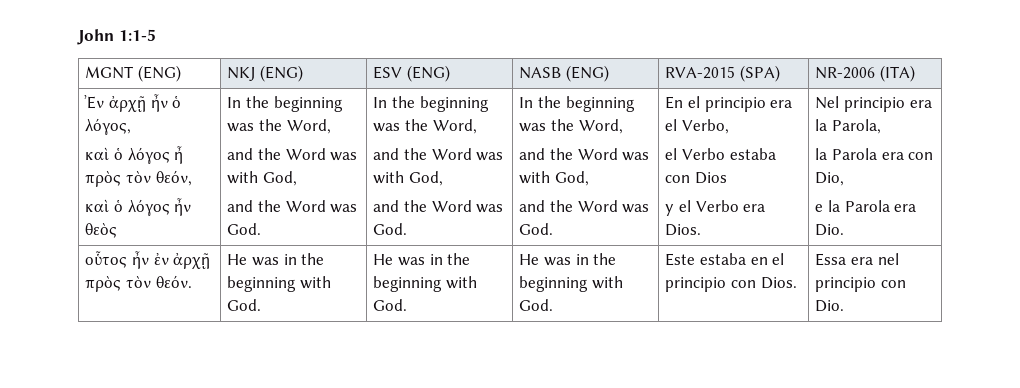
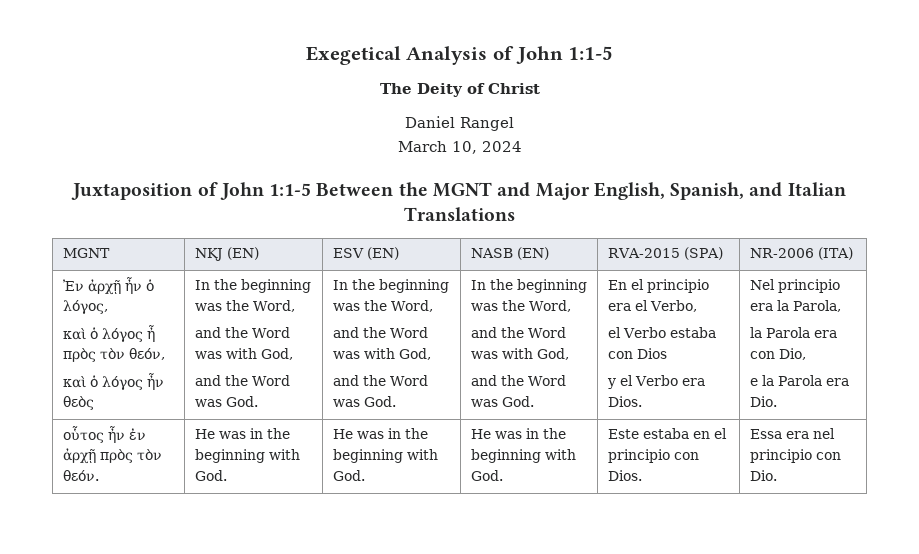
- John 1:1-5
- MGNT (ENG) | NKJ (ENG) | ESV (ENG) | NASB (ENG) | RVA-2015 (SPA) | NR-2006 (ITA)
+ Exegetical Analysis of John 1:1-5
+ The Deity of Christ
+ Daniel Rangel
+ March 10, 2024
+ Juxtaposition of John 1:1-5 Between the MGNT and Major English, Spanish, and Italian Translations
+ MGNT | NKJ (EN) | ESV (EN) | NASB (EN) | RVA-2015 (SPA) | NR-2006 (ITA)

